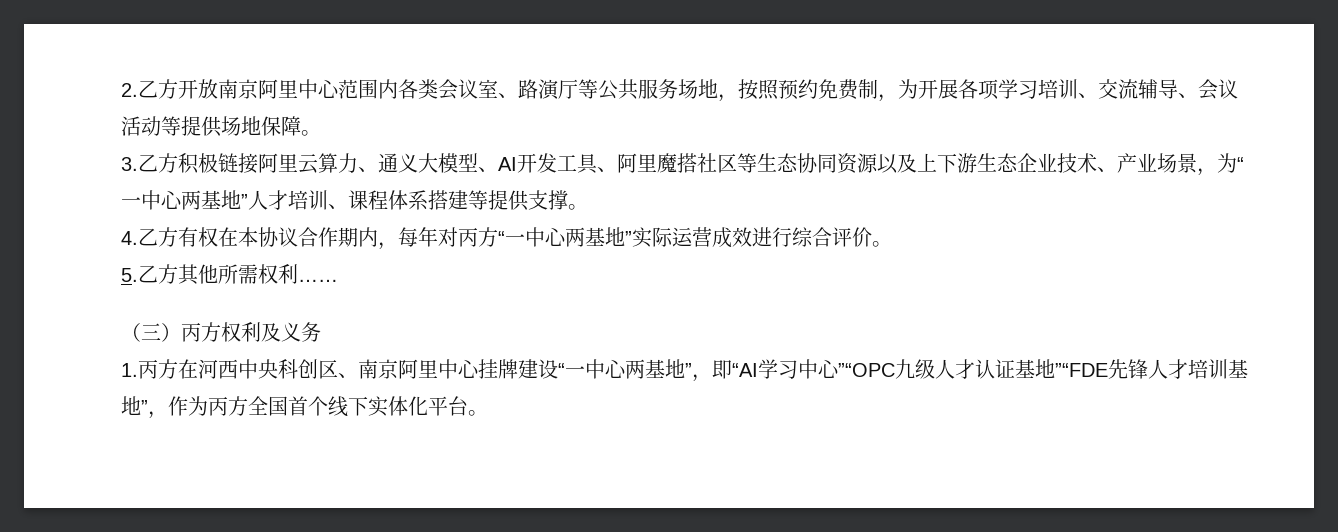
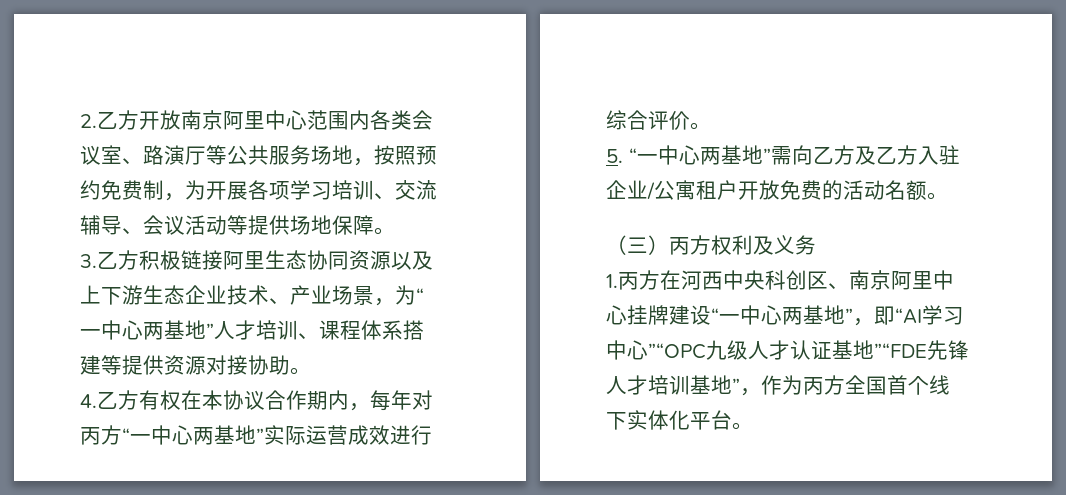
- 3.乙方积极链接阿里云算力、通义大模型、AI开发工具、阿里魔搭社区等生态协同资源以及上下游生态企业技术、产业场景，为“一中心两基地”人才培训、课程体系搭建等提供支撑。
+ 3.乙方积极链接阿里生态协同资源以及上下游生态企业技术、产业场景，为“一中心两基地”人才培训、课程体系搭建等提供资源对接协助。
- 5.乙方其他所需权利……
+ 5. “一中心两基地”需向乙方及乙方入驻企业/公寓租户开放免费的活动名额。

